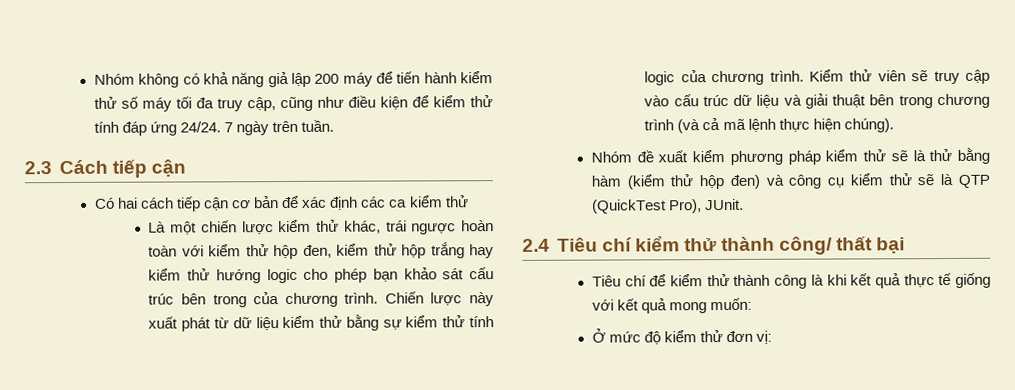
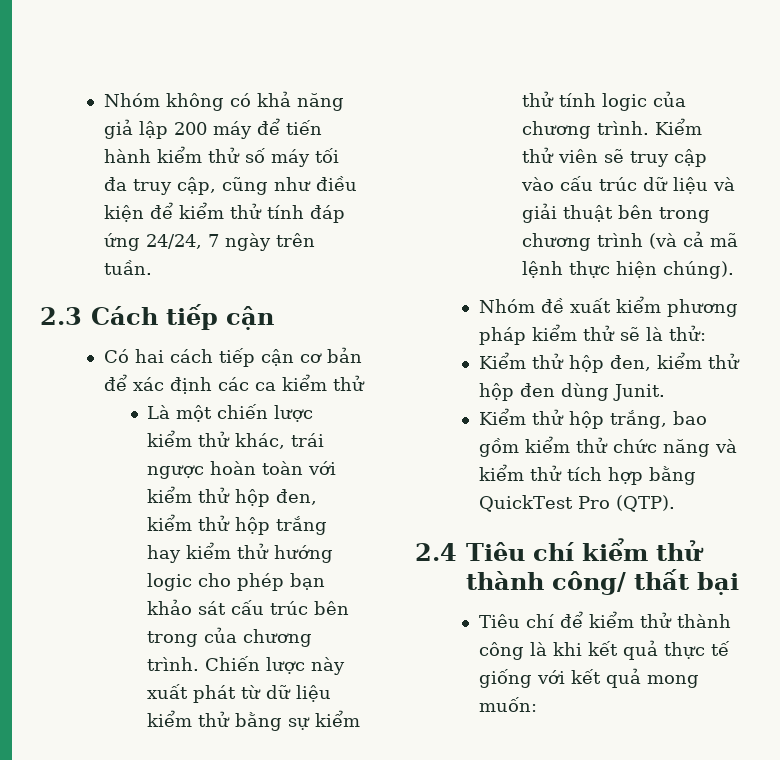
- Nhóm không có khả năng giả lập 200 máy để tiến hành kiểm thử số máy tối đa truy cập, cũng như điều kiện để kiểm thử tính đáp ứng 24/24. 7 ngày trên tuần.
+ Nhóm không có khả năng giả lập 200 máy để tiến hành kiểm thử số máy tối đa truy cập, cũng như điều kiện để kiểm thử tính đáp ứng 24/24, 7 ngày trên tuần.
- Nhóm đề xuất kiểm phương pháp kiểm thử sẽ là thử bằng hàm (kiểm thử hộp đen) và công cụ kiểm thử sẽ là QTP (QuickTest Pro), JUnit.
+ Nhóm đề xuất kiểm phương pháp kiểm thử sẽ là thử:
+ Kiểm thử hộp đen, kiểm thử hộp đen dùng Junit.
+ Kiểm thử hộp trắng, bao gồm kiểm thử chức năng và kiểm thử tích hợp bằng QuickTest Pro (QTP).
- Ở mức độ kiểm thử đơn vị:

